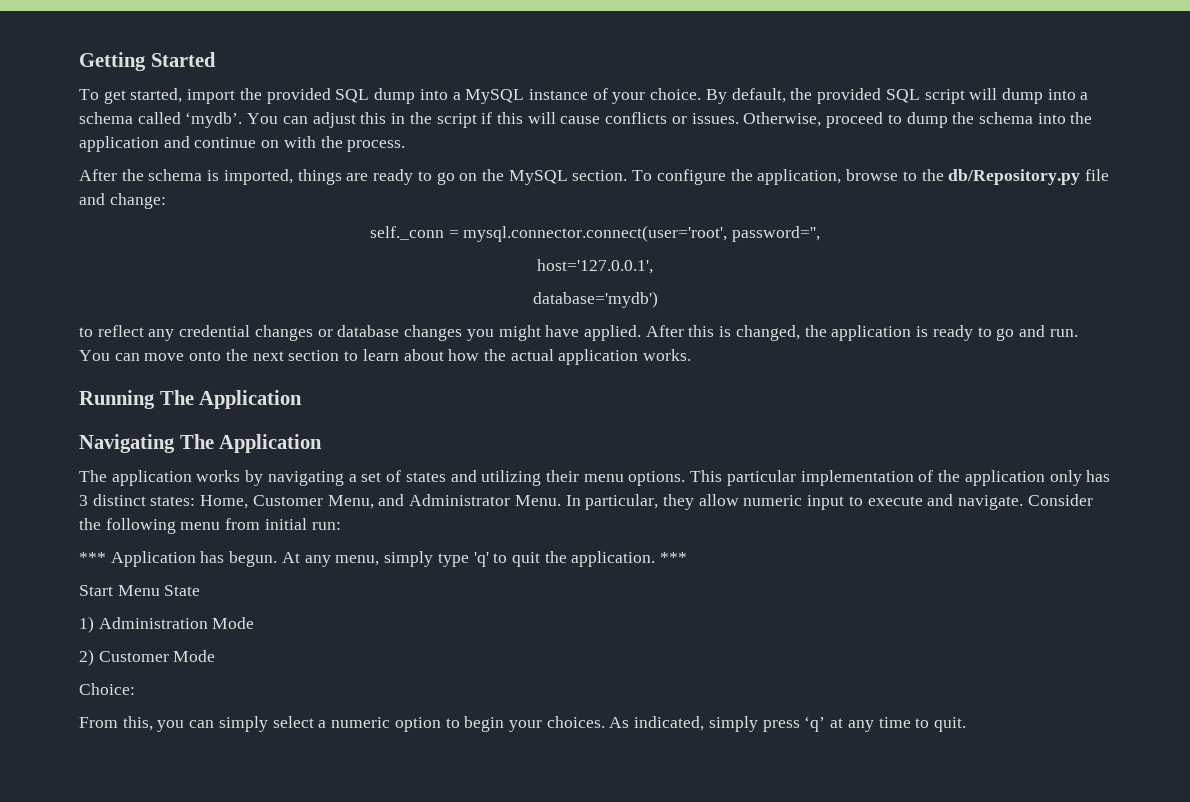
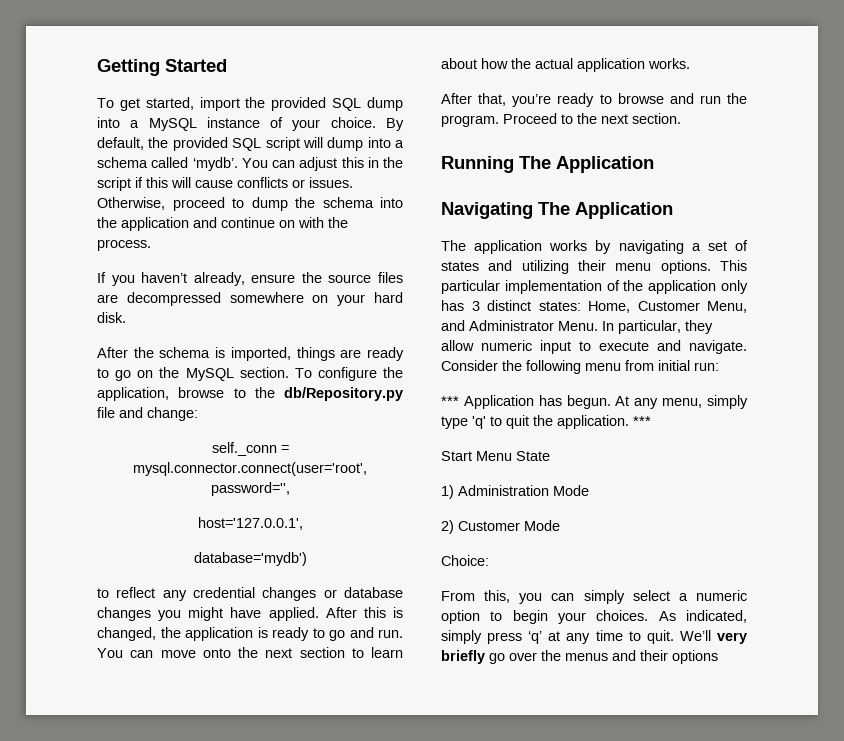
+ If you haven’t already, ensure the source files are decompressed somewhere on your hard disk.
+ After that, you’re ready to browse and run the program. Proceed to the next section.
+ We’ll very briefly go over the menus and their options

